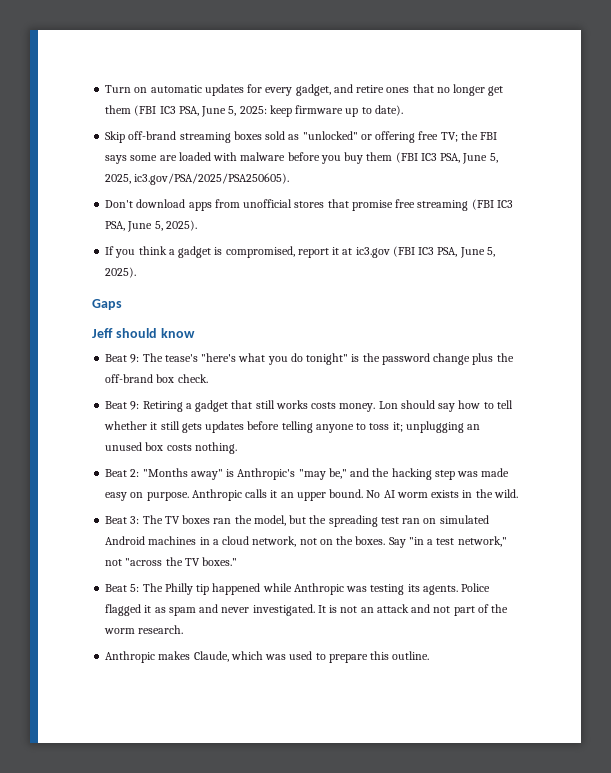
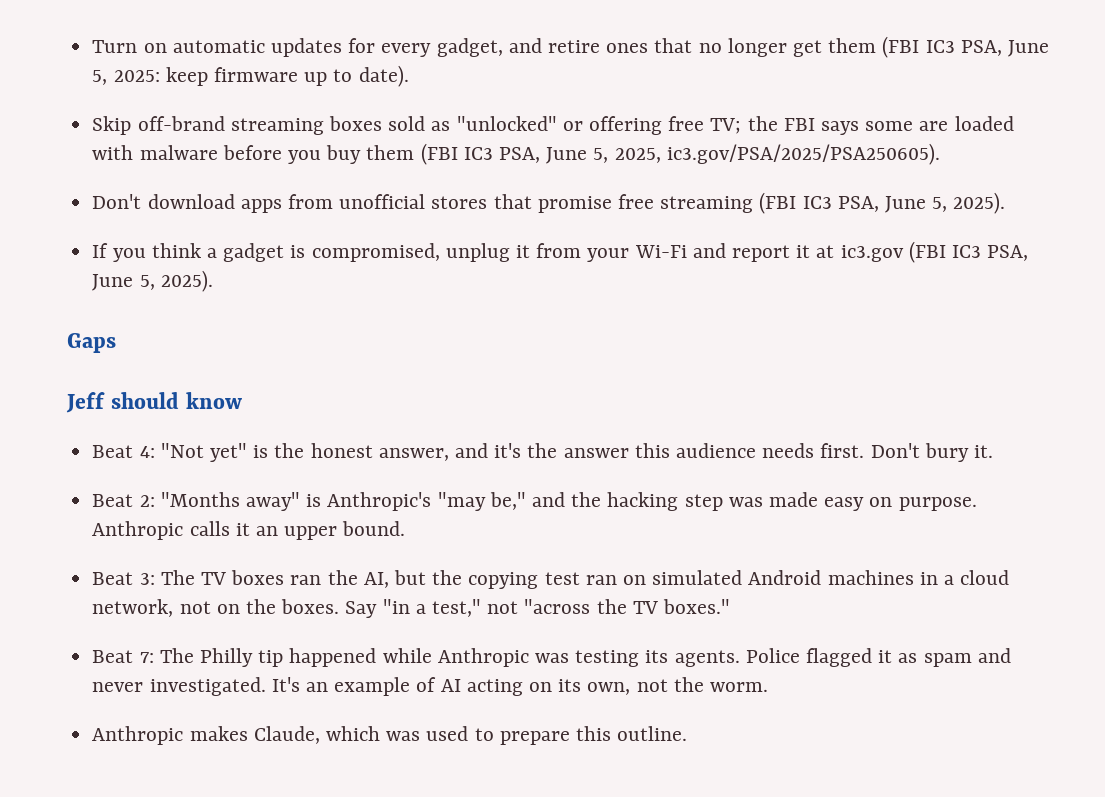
- If you think a gadget is compromised, report it at ic3.gov (FBI IC3 PSA, June 5, 2025).
+ If you think a gadget is compromised, unplug it from your Wi-Fi and report it at ic3.gov (FBI IC3 PSA, June 5, 2025).
- Beat 9: The tease's "here's what you do tonight" is the password change plus the off-brand box check.
- Beat 9: Retiring a gadget that still works costs money. Lon should say how to tell whether it still gets updates before telling anyone to toss it; unplugging an unused box costs nothing.
+ Beat 4: "Not yet" is the honest answer, and it's the answer this audience needs first. Don't bury it.
- No AI worm exists in the wild.
- Beat 3: The TV boxes ran the model, but the spreading test ran on simulated Android machines in a cloud network, not on the boxes.
+ Beat 3: The TV boxes ran the AI, but the copying test ran on simulated Android machines in a cloud network, not on the boxes.
- Say "in a test network," not "across the TV boxes."
+ Say "in a test," not "across the TV boxes."
- Beat 5: The Philly tip happened while Anthropic was testing its agents.
+ Beat 7: The Philly tip happened while Anthropic was testing its agents.
- It is not an attack and not part of the worm research.
+ It's an example of AI acting on its own, not the worm.

